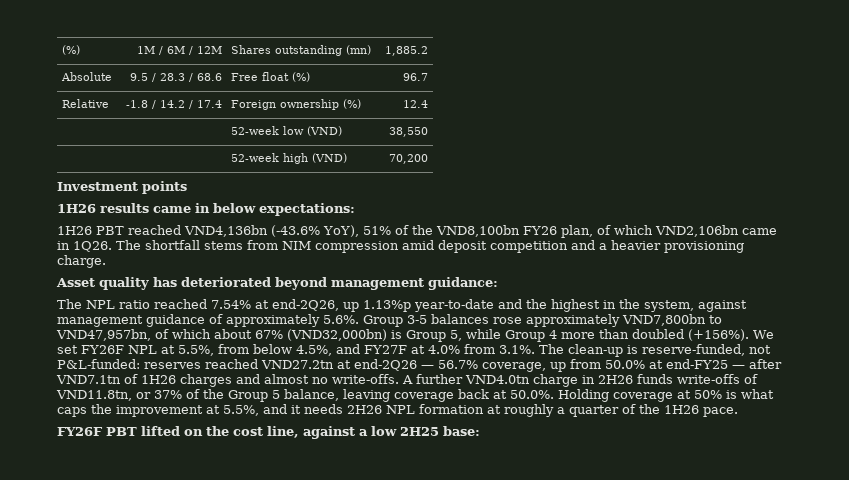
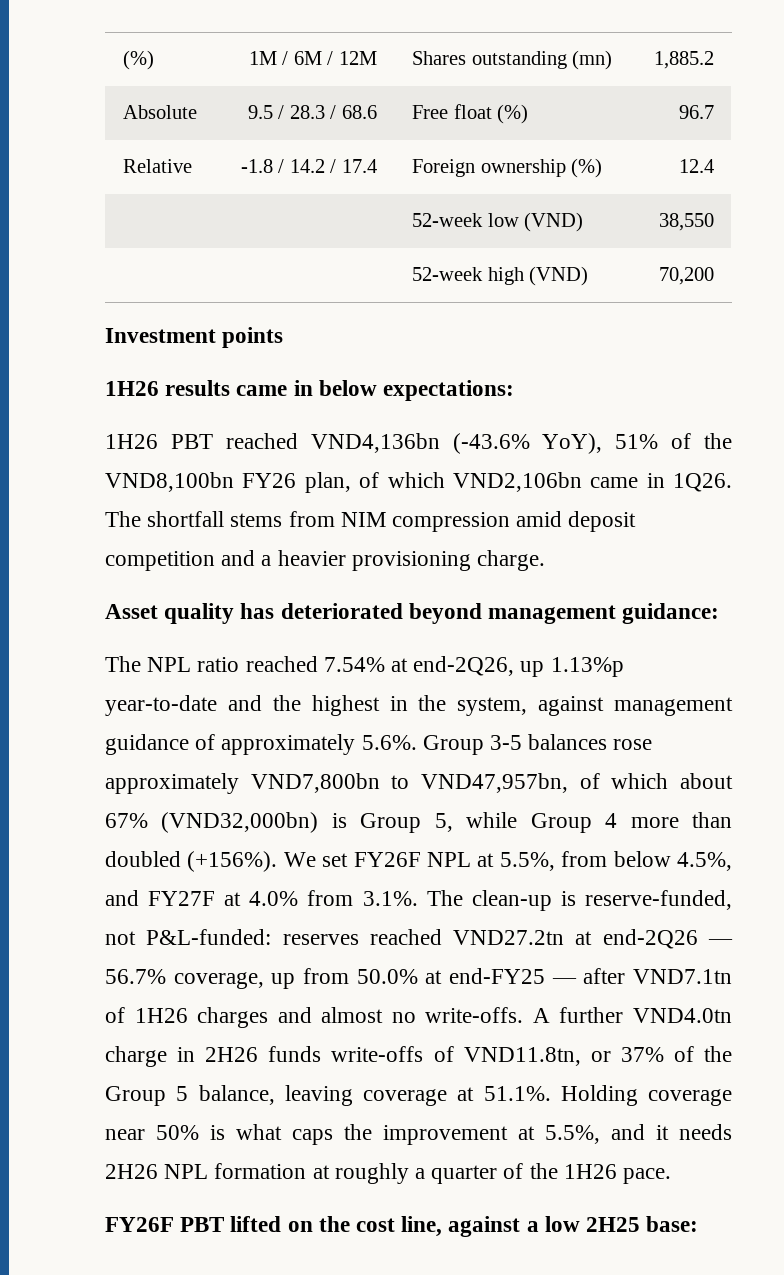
- A further VND4.0tn charge in 2H26 funds write-offs of VND11.8tn, or 37% of the Group 5 balance, leaving coverage back at 50.0%. Holding coverage at 50% is what caps the improvement at 5.5%, and it needs 2H26 NPL formation at roughly a quarter of the 1H26 pace.
+ A further VND4.0tn charge in 2H26 funds write-offs of VND11.8tn, or 37% of the Group 5 balance, leaving coverage at 51.1%. Holding coverage near 50% is what caps the improvement at 5.5%, and it needs 2H26 NPL formation at roughly a quarter of the 1H26 pace.

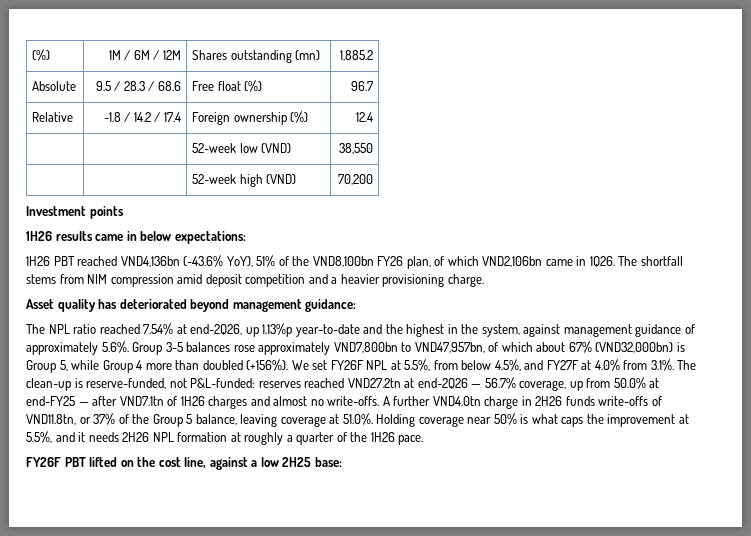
- A further VND4.0tn charge in 2H26 funds write-offs of VND11.8tn, or 37% of the Group 5 balance, leaving coverage at 51.1%. Holding coverage near 50% is what caps the improvement at 5.5%, and it needs 2H26 NPL formation at roughly a quarter of the 1H26 pace.
+ A further VND4.0tn charge in 2H26 funds write-offs of VND11.8tn, or 37% of the Group 5 balance, leaving coverage at 51.0%. Holding coverage near 50% is what caps the improvement at 5.5%, and it needs 2H26 NPL formation at roughly a quarter of the 1H26 pace.

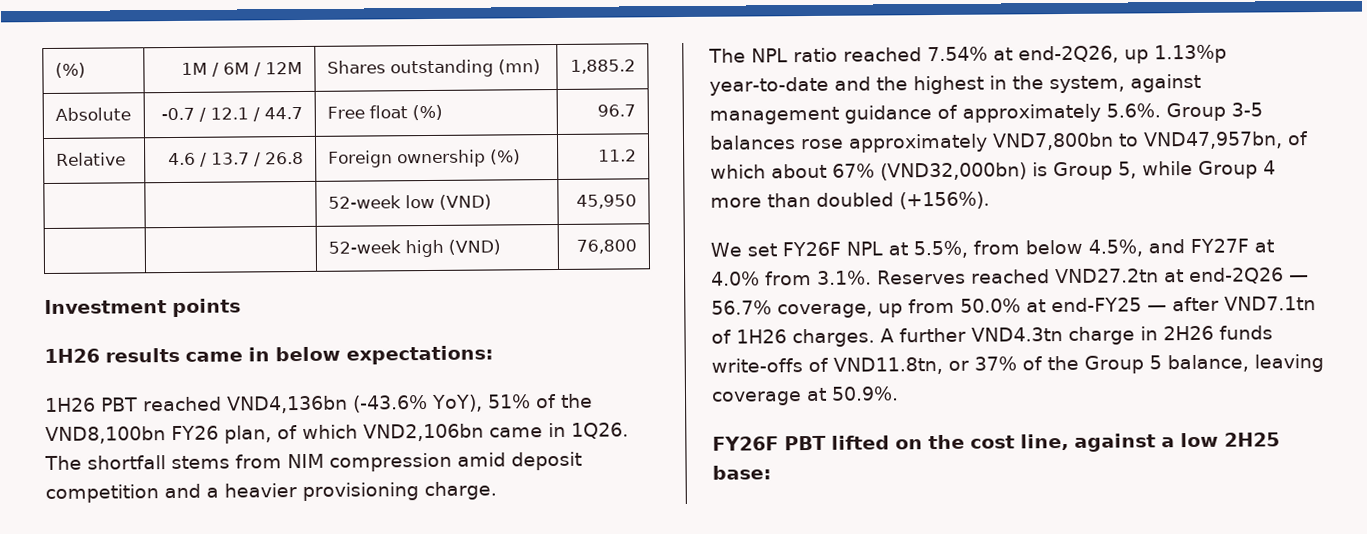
- Absolute | 9.5 / 28.3 / 68.6 | Free float (%) | 96.7
+ Absolute | -0.7 / 12.1 / 44.7 | Free float (%) | 96.7
- Relative | -1.8 / 14.2 / 17.4 | Foreign ownership (%) | 12.4
+ Relative | 4.6 / 13.7 / 26.8 | Foreign ownership (%) | 11.2
- | | 52-week low (VND) | 38,550
+ | | 52-week low (VND) | 45,950
- | | 52-week high (VND) | 70,200
+ | | 52-week high (VND) | 76,800
- Asset quality has deteriorated beyond management guidance:
- The NPL ratio reached 7.54% at end-2Q26, up 1.13%p year-to-date and the highest in the system, against management guidance of approximately 5.6%. Group 3-5 balances rose approximately VND7,800bn to VND47,957bn, of which about 67% (VND32,000bn) is Group 5, while Group 4 more than doubled (+156%). We set FY26F NPL at 5.5%, from below 4.5%, and FY27F at 4.0% from 3.1%. The clean-up is reserve-funded, not P&L-funded: reserves reached VND27.2tn at end-2Q26 — 56.7% coverage, up from 50.0% at end-FY25 — after VND7.1tn of 1H26 charges and almost no write-offs.
+ The NPL ratio reached 7.54% at end-2Q26, up 1.13%p year-to-date and the highest in the system, against management guidance of approximately 5.6%. Group 3-5 balances rose approximately VND7,800bn to VND47,957bn, of which about 67% (VND32,000bn) is Group 5, while Group 4 more than doubled (+156%).
+ We set FY26F NPL at 5.5%, from below 4.5%, and FY27F at 4.0% from 3.1%. Reserves reached VND27.2tn at end-2Q26 — 56.7% coverage, up from 50.0% at end-FY25 — after VND7.1tn of 1H26 charges.
- A further VND4.0tn charge in 2H26 funds write-offs of VND11.8tn, or 37% of the Group 5 balance, leaving coverage at 51.0%. Holding coverage near 50% is what caps the improvement at 5.5%, and it needs 2H26 NPL formation at roughly a quarter of the 1H26 pace.
+ A further VND4.3tn charge in 2H26 funds write-offs of VND11.8tn, or 37% of the Group 5 balance, leaving coverage at 50.9%.

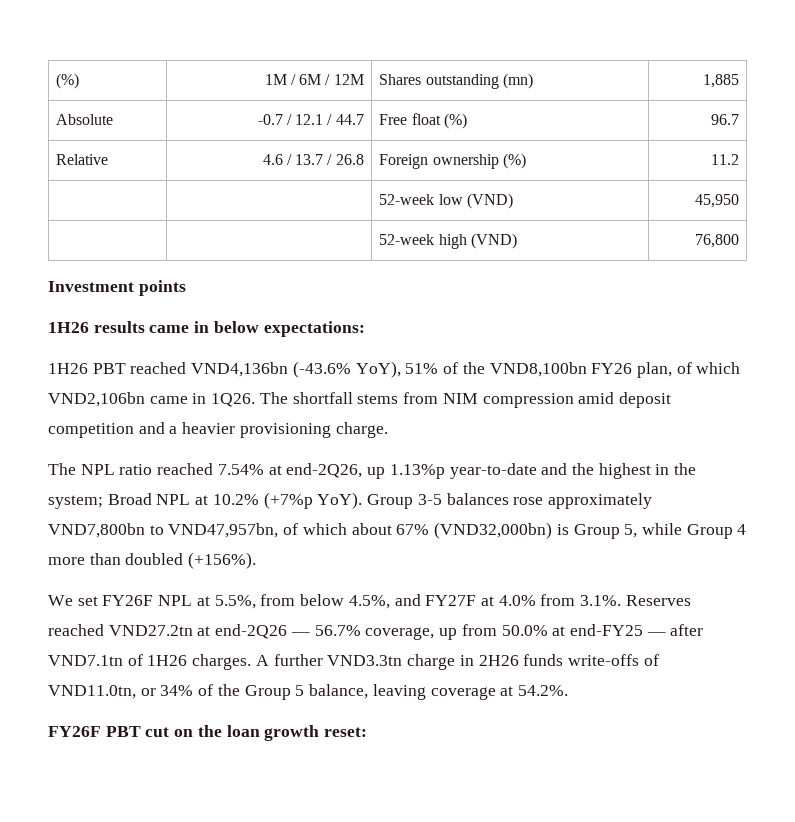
- (%) | 1M / 6M / 12M | Shares outstanding (mn) | 1,885.2
+ (%) | 1M / 6M / 12M | Shares outstanding (mn) | 1,885
- The NPL ratio reached 7.54% at end-2Q26, up 1.13%p year-to-date and the highest in the system, against management guidance of approximately 5.6%. Group 3-5 balances rose approximately VND7,800bn to VND47,957bn, of which about 67% (VND32,000bn) is Group 5, while Group 4 more than doubled (+156%).
+ The NPL ratio reached 7.54% at end-2Q26, up 1.13%p year-to-date and the highest in the system; Broad NPL at 10.2% (+7%p YoY). Group 3-5 balances rose approximately VND7,800bn to VND47,957bn, of which about 67% (VND32,000bn) is Group 5, while Group 4 more than doubled (+156%).
- A further VND4.3tn charge in 2H26 funds write-offs of VND11.8tn, or 37% of the Group 5 balance, leaving coverage at 50.9%.
+ A further VND3.3tn charge in 2H26 funds write-offs of VND11.0tn, or 34% of the Group 5 balance, leaving coverage at 54.2%.
- FY26F PBT lifted on the cost line, against a low 2H25 base:
+ FY26F PBT cut on the loan growth reset:

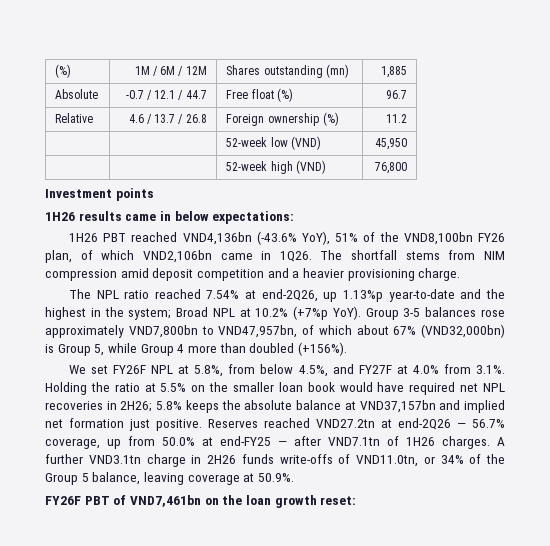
- We set FY26F NPL at 5.5%, from below 4.5%, and FY27F at 4.0% from 3.1%. Reserves reached VND27.2tn at end-2Q26 — 56.7% coverage, up from 50.0% at end-FY25 — after VND7.1tn of 1H26 charges.
+ We set FY26F NPL at 5.8%, from below 4.5%, and FY27F at 4.0% from 3.1%. Holding the ratio at 5.5% on the smaller loan book would have required net NPL recoveries in 2H26; 5.8% keeps the absolute balance at VND37,157bn and implied net formation just positive. Reserves reached VND27.2tn at end-2Q26 — 56.7% coverage, up from 50.0% at end-FY25 — after VND7.1tn of 1H26 charges.
- A further VND3.3tn charge in 2H26 funds write-offs of VND11.0tn, or 34% of the Group 5 balance, leaving coverage at 54.2%.
+ A further VND3.1tn charge in 2H26 funds write-offs of VND11.0tn, or 34% of the Group 5 balance, leaving coverage at 50.9%.
- FY26F PBT cut on the loan growth reset:
+ FY26F PBT of VND7,461bn on the loan growth reset:

